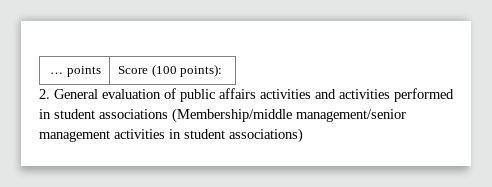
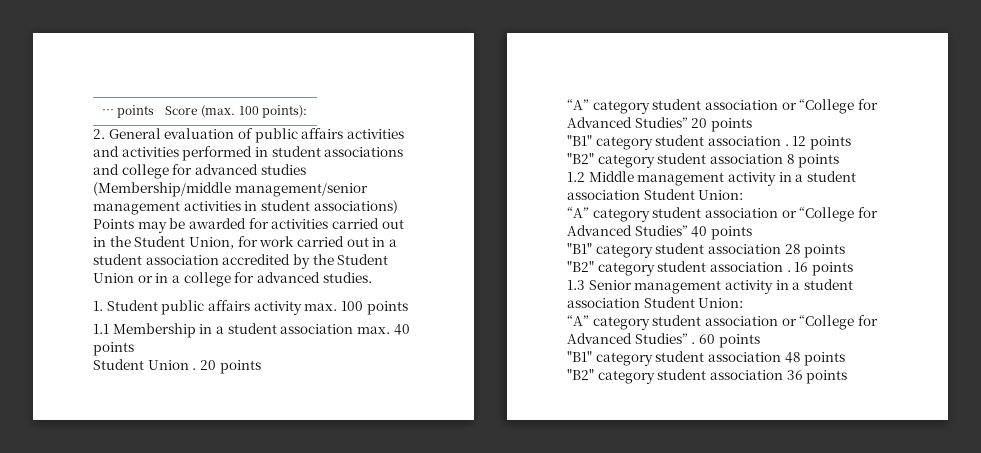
- … points | Score (100 points):
+ … points | Score (max. 100 points):
- 2. General evaluation of public affairs activities and activities performed in student associations (Membership/middle management/senior management activities in student associations)
+ 2. General evaluation of public affairs activities and activities performed in student associations and college for advanced studies (Membership/middle management/senior management activities in student associations) Points may be awarded for activities carried out in the Student Union, for work carried out in a student association accredited by the Student Union or in a college for advanced studies.
+ 1. Student public affairs activity max. 100 points
+ 1.1 Membership in a student association max. 40 points
+ Student Union . 20 points
+ “A” category student association or “College for Advanced Studies” 20 points
+ "B1" category student association . 12 points
+ "B2" category student association 8 points
+ 1.2 Middle management activity in a student association Student Union:
+ “A” category student association or “College for Advanced Studies” 40 points
+ "B1" category student association 28 points
+ "B2" category student association . 16 points
+ 1.3 Senior management activity in a student association Student Union:
+ “A” category student association or “College for Advanced Studies” . 60 points
+ "B1" category student association 48 points
+ "B2" category student association 36 points

